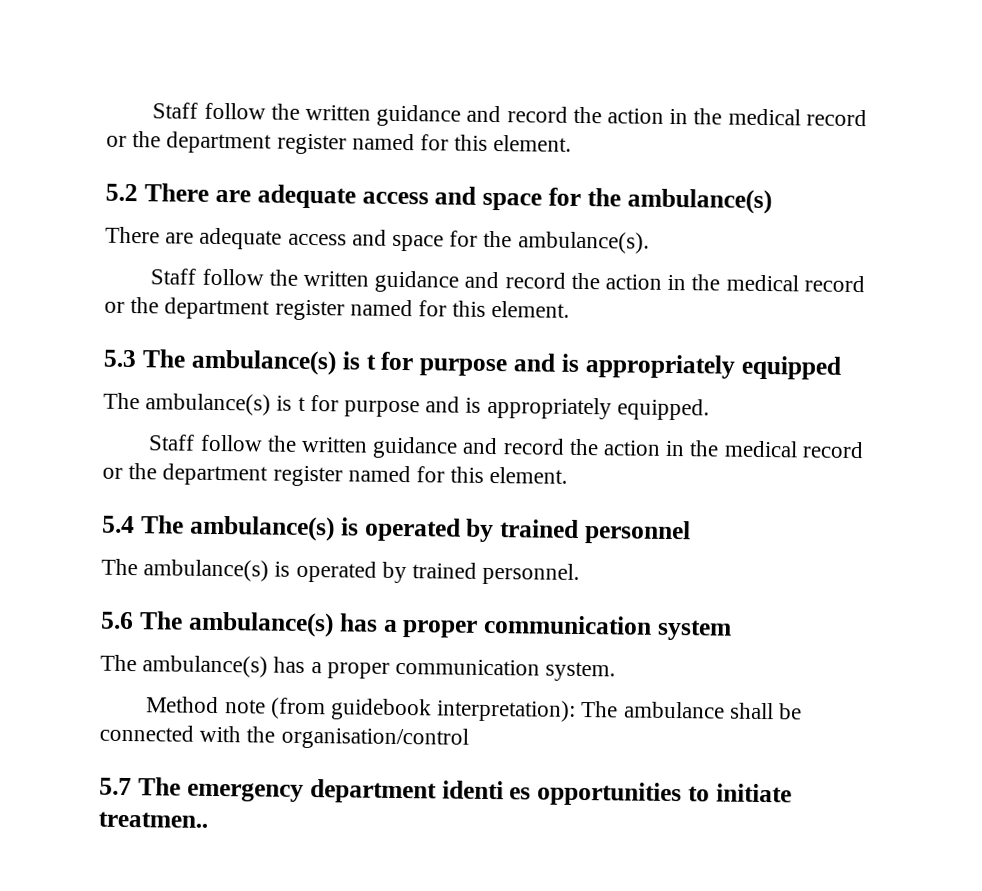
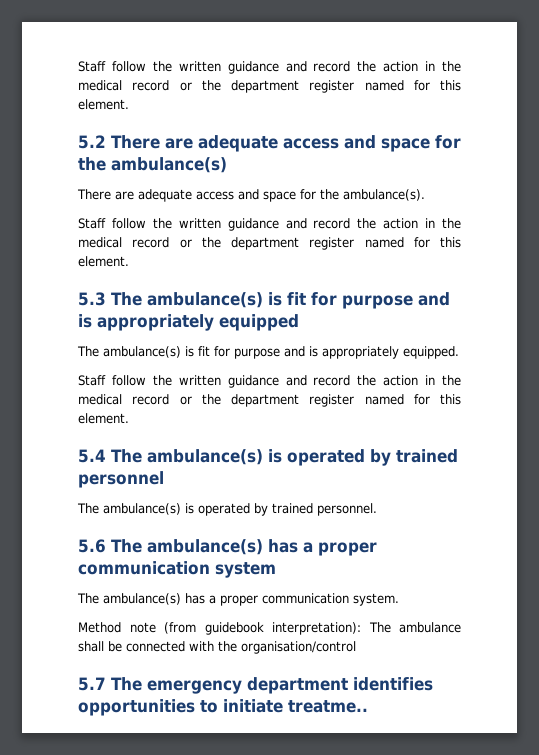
- 5.3 The ambulance(s) is t for purpose and is appropriately equipped
+ 5.3 The ambulance(s) is fit for purpose and is appropriately equipped
- The ambulance(s) is t for purpose and is appropriately equipped.
+ The ambulance(s) is fit for purpose and is appropriately equipped.
- 5.7 The emergency department identi es opportunities to initiate treatmen..
+ 5.7 The emergency department identifies opportunities to initiate treatme..

